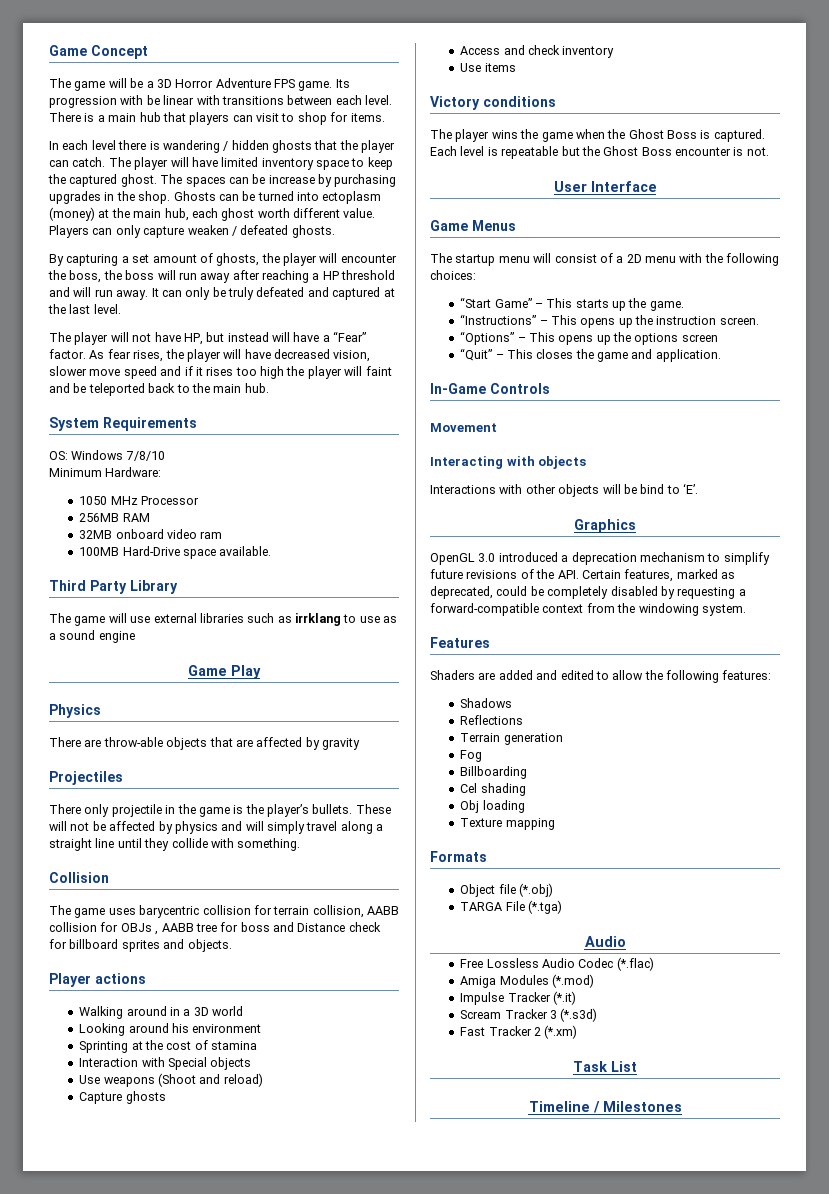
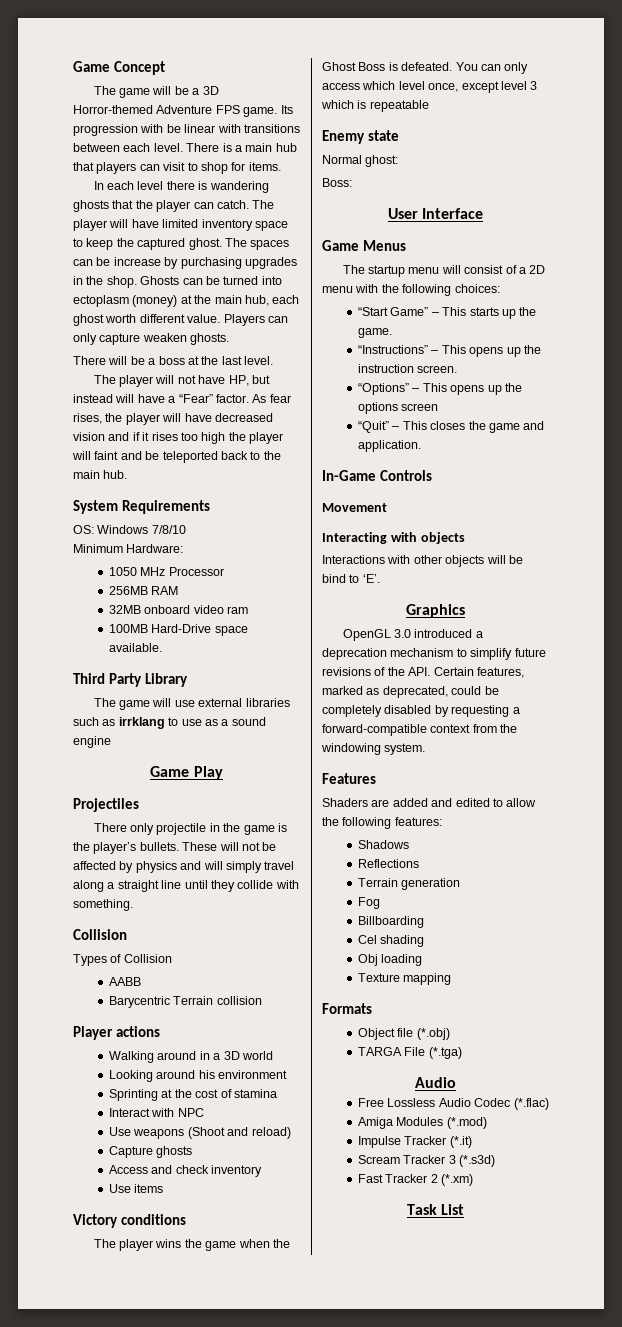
- The game will be a 3D Horror Adventure FPS game.
+ The game will be a 3D Horror-themed Adventure FPS game.
- In each level there is wandering / hidden ghosts that the player can catch.
+ In each level there is wandering ghosts that the player can catch.
- Players can only capture weaken / defeated ghosts.
+ Players can only capture weaken ghosts.
- By capturing a set amount of ghosts, the player will encounter the boss, the boss will run away after reaching a HP threshold and will run away. It can only be truly defeated and captured at the last level.
+ There will be a boss at the last level.
- As fear rises, the player will have decreased vision, slower move speed and if it rises too high the player will faint and be teleported back to the main hub.
+ As fear rises, the player will have decreased vision and if it rises too high the player will faint and be teleported back to the main hub.
- Physics
- There are throw-able objects that are affected by gravity
- The game uses barycentric collision for terrain collision, AABB collision for OBJs , AABB tree for boss and Distance check for billboard sprites and objects.
+ Types of Collision
+ AABB
+ Barycentric Terrain collision
- Interaction with Special objects
+ Interact with NPC
- The player wins the game when the Ghost Boss is captured. Each level is repeatable but the Ghost Boss encounter is not.
+ The player wins the game when the Ghost Boss is defeated. You can only access which level once, except level 3 which is repeatable
+ Enemy state
+ Normal ghost:
+ Boss:
- Timeline / Milestones

